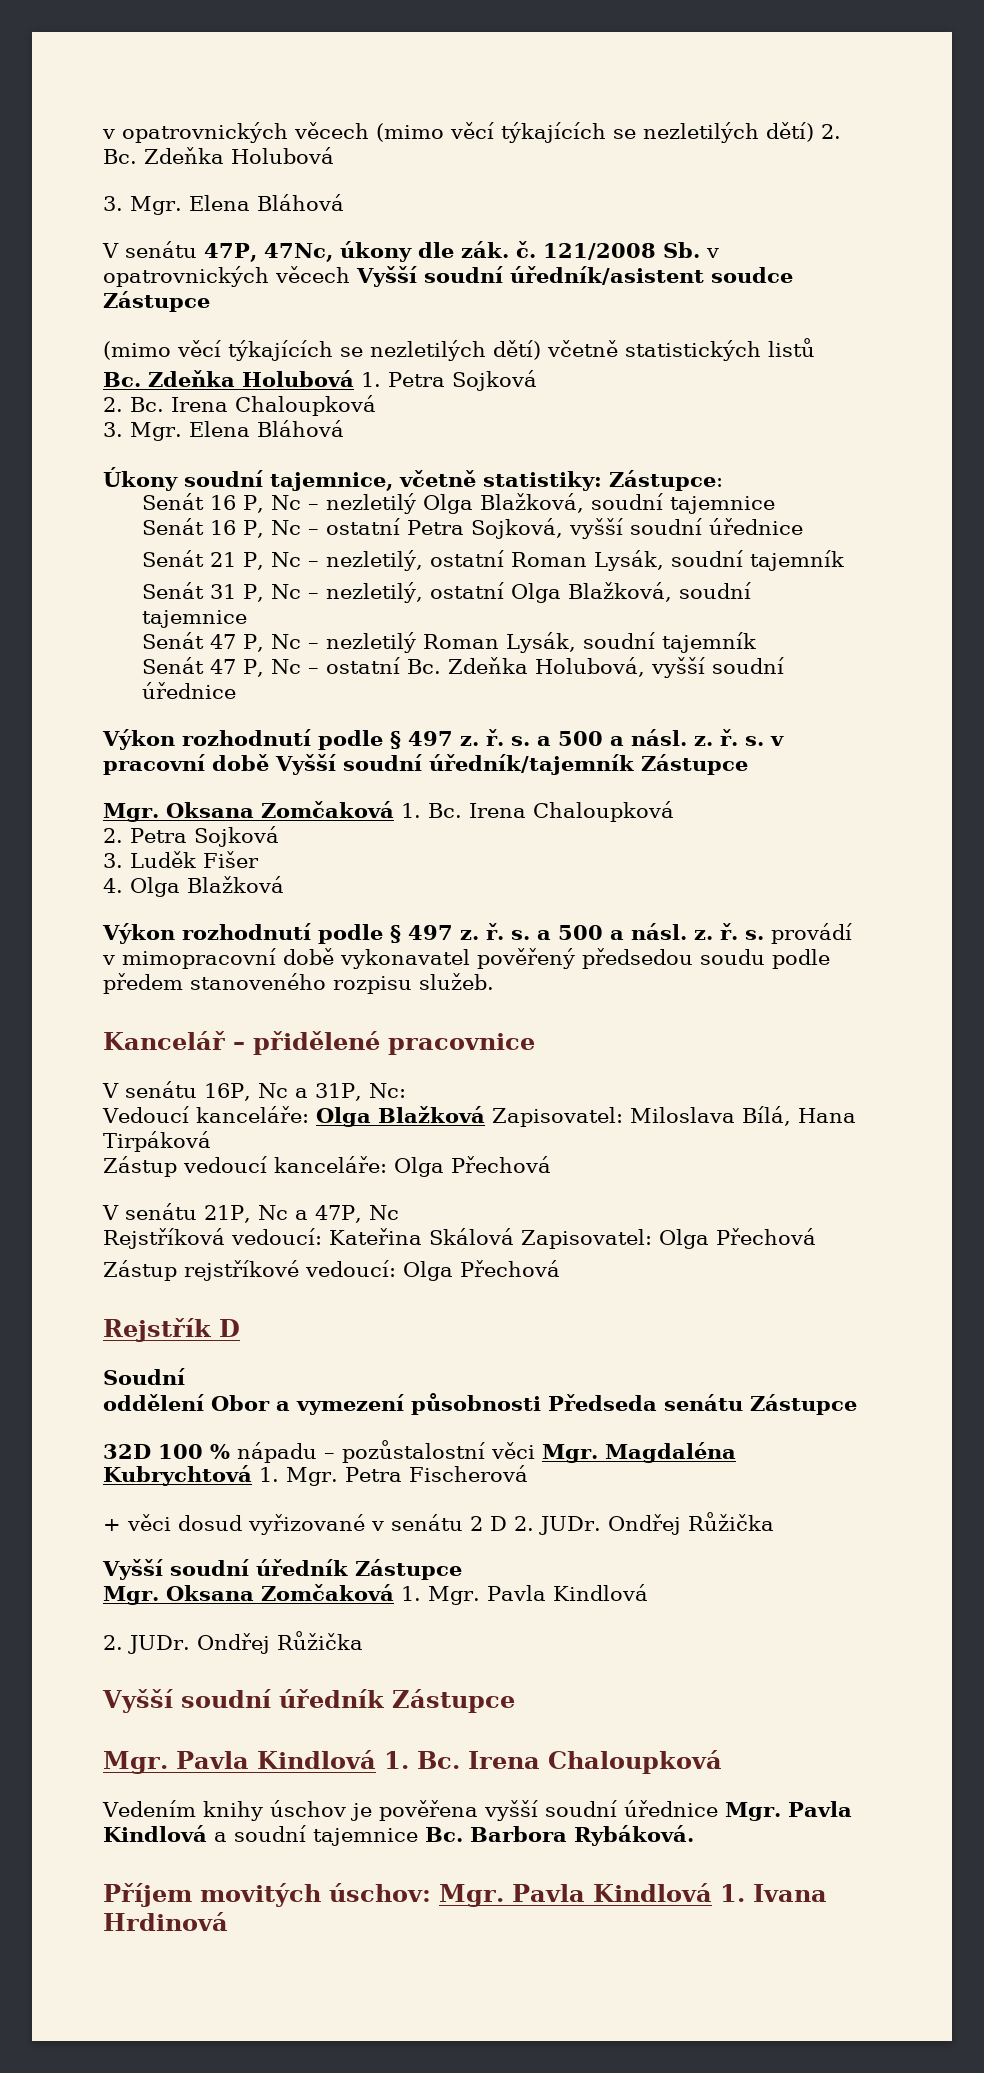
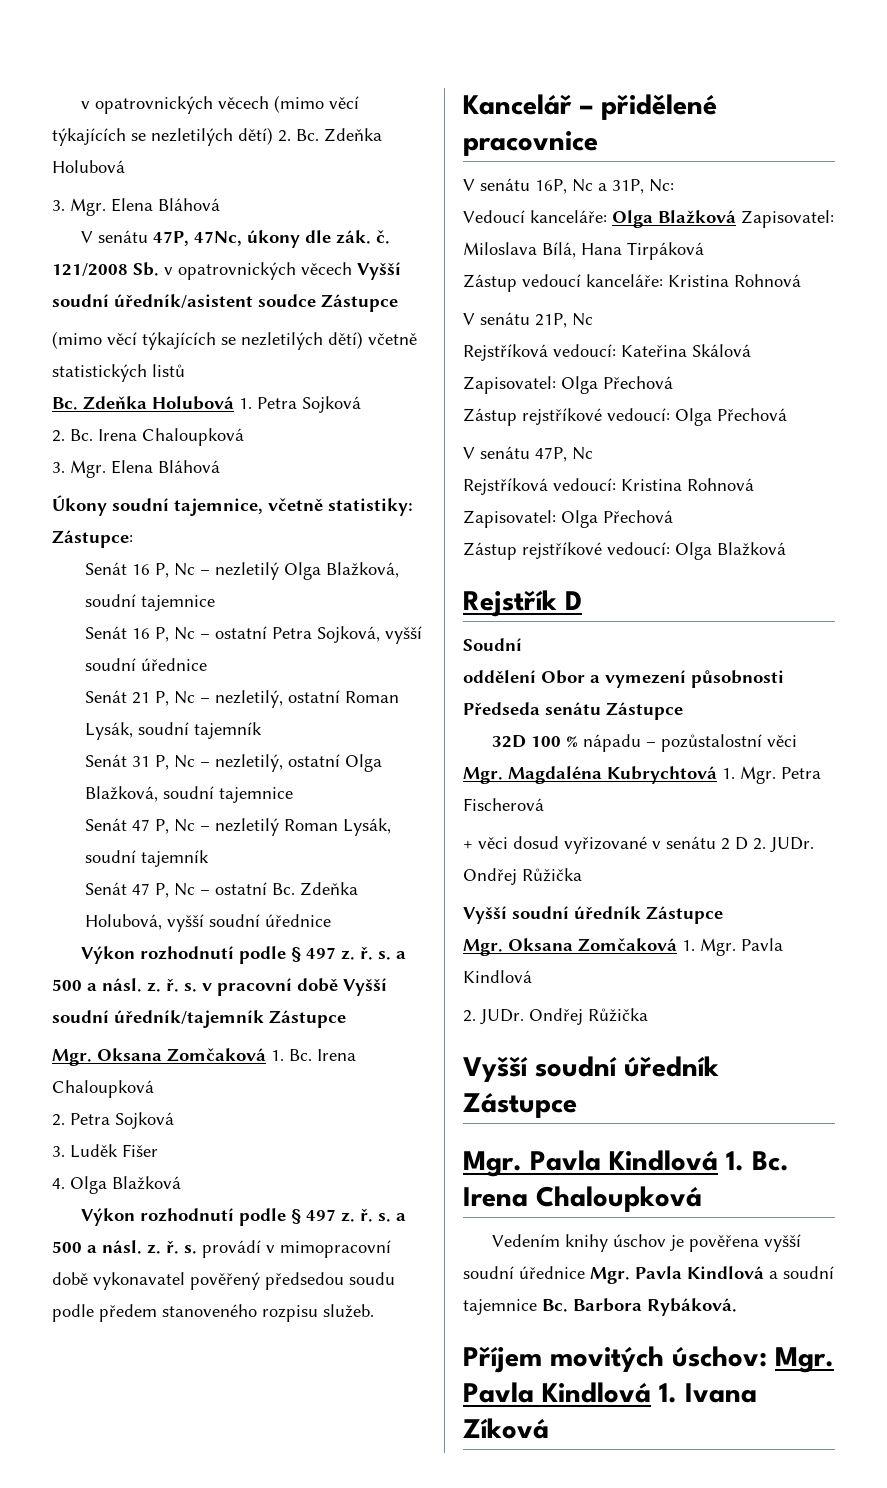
- Zástup vedoucí kanceláře: Olga Přechová
+ Zástup vedoucí kanceláře: Kristina Rohnová
- V senátu 21P, Nc a 47P, Nc
+ V senátu 21P, Nc
+ V senátu 47P, Nc
+ Rejstříková vedoucí: Kristina Rohnová Zapisovatel: Olga Přechová
+ Zástup rejstříkové vedoucí: Olga Blažková
- Příjem movitých úschov: Mgr. Pavla Kindlová 1. Ivana Hrdinová
+ Příjem movitých úschov: Mgr. Pavla Kindlová 1. Ivana Zíková

